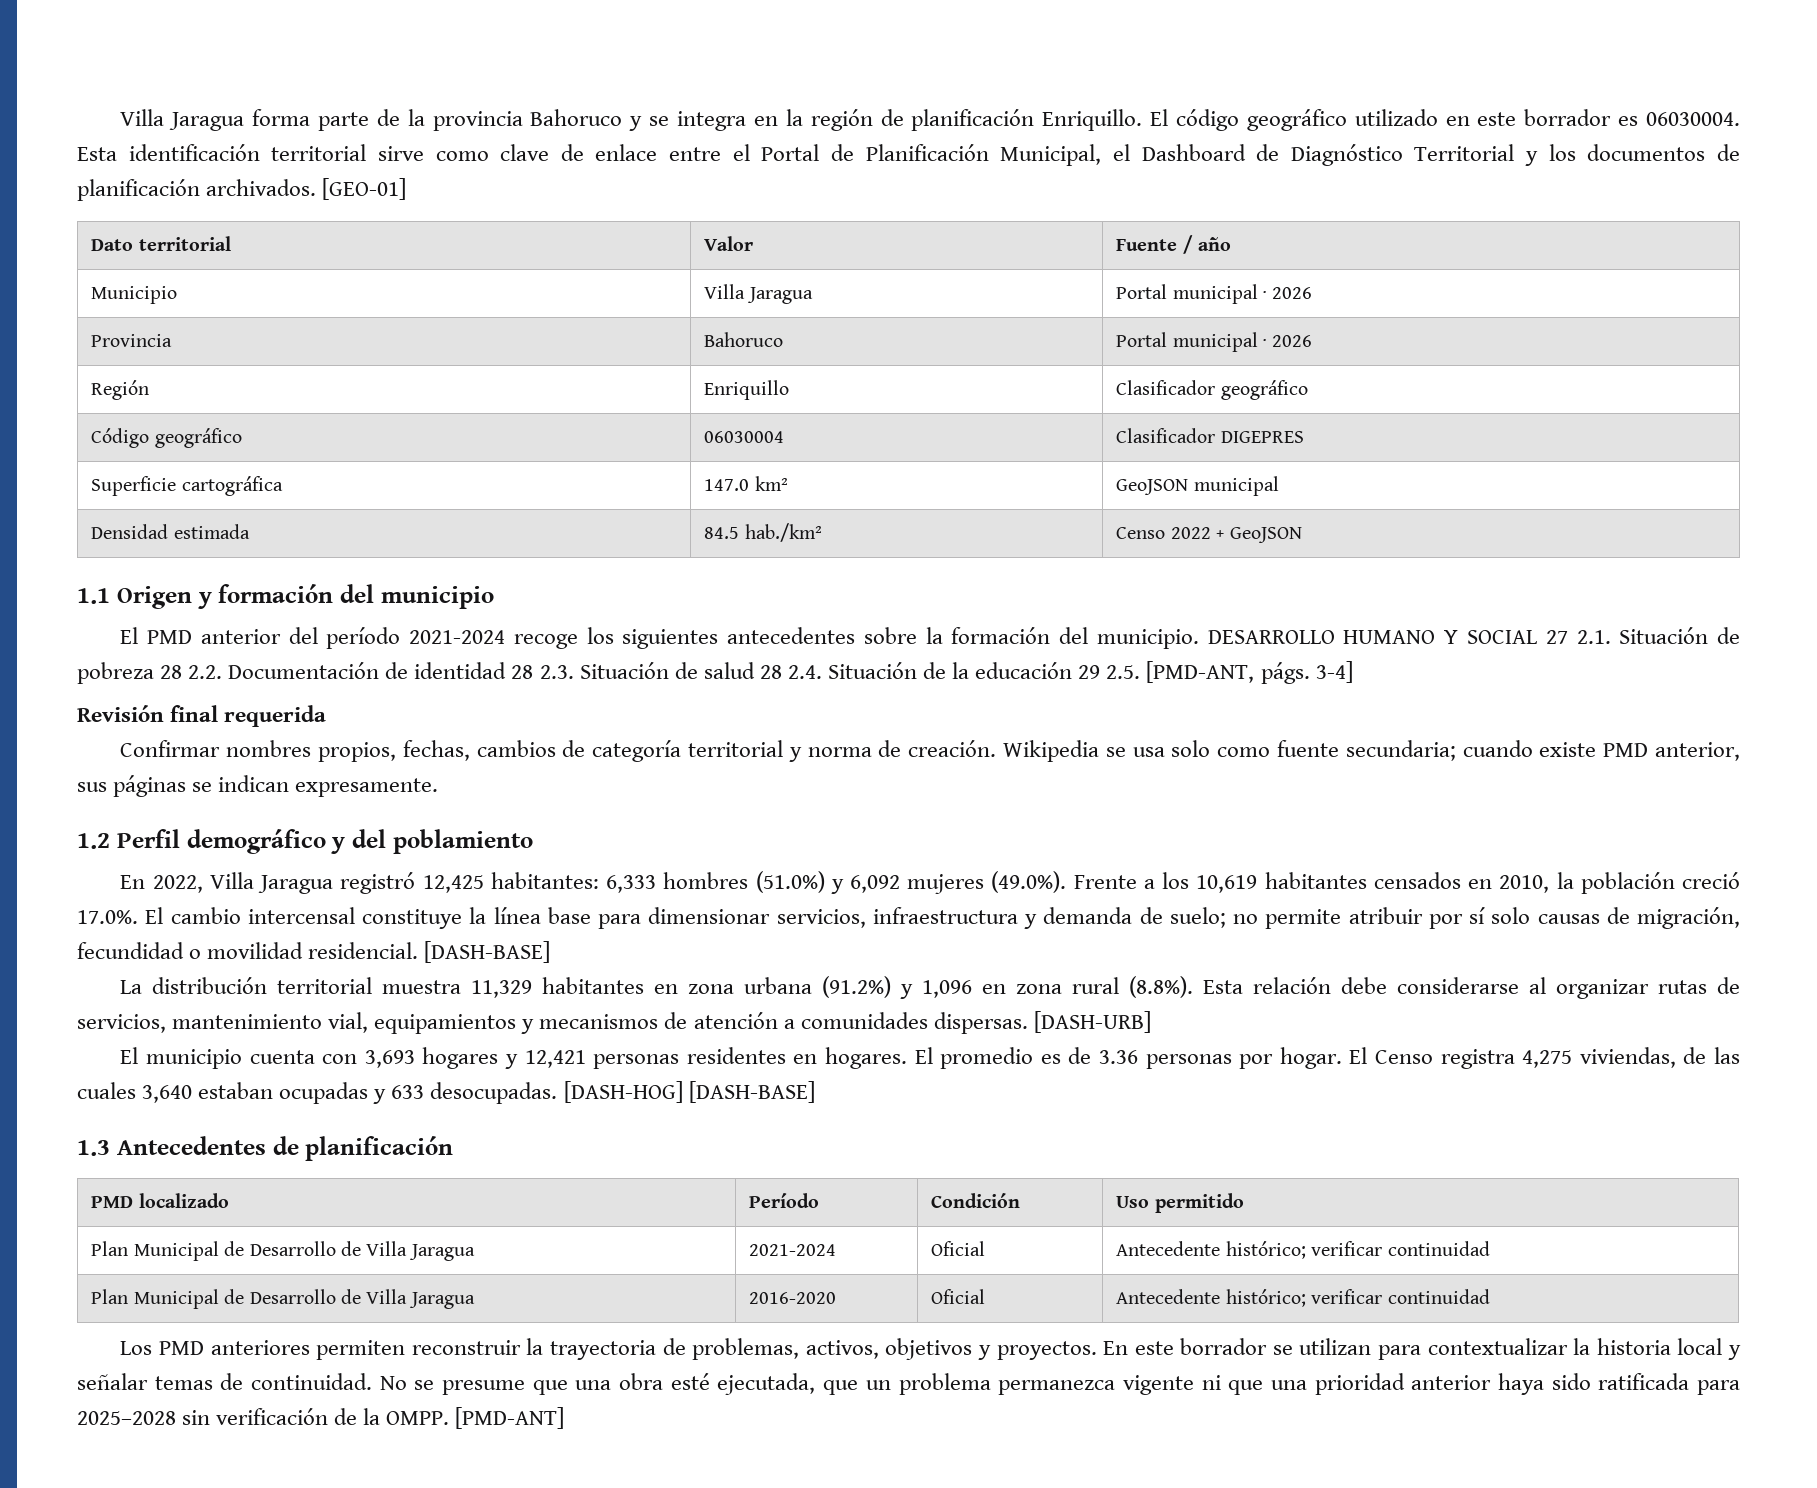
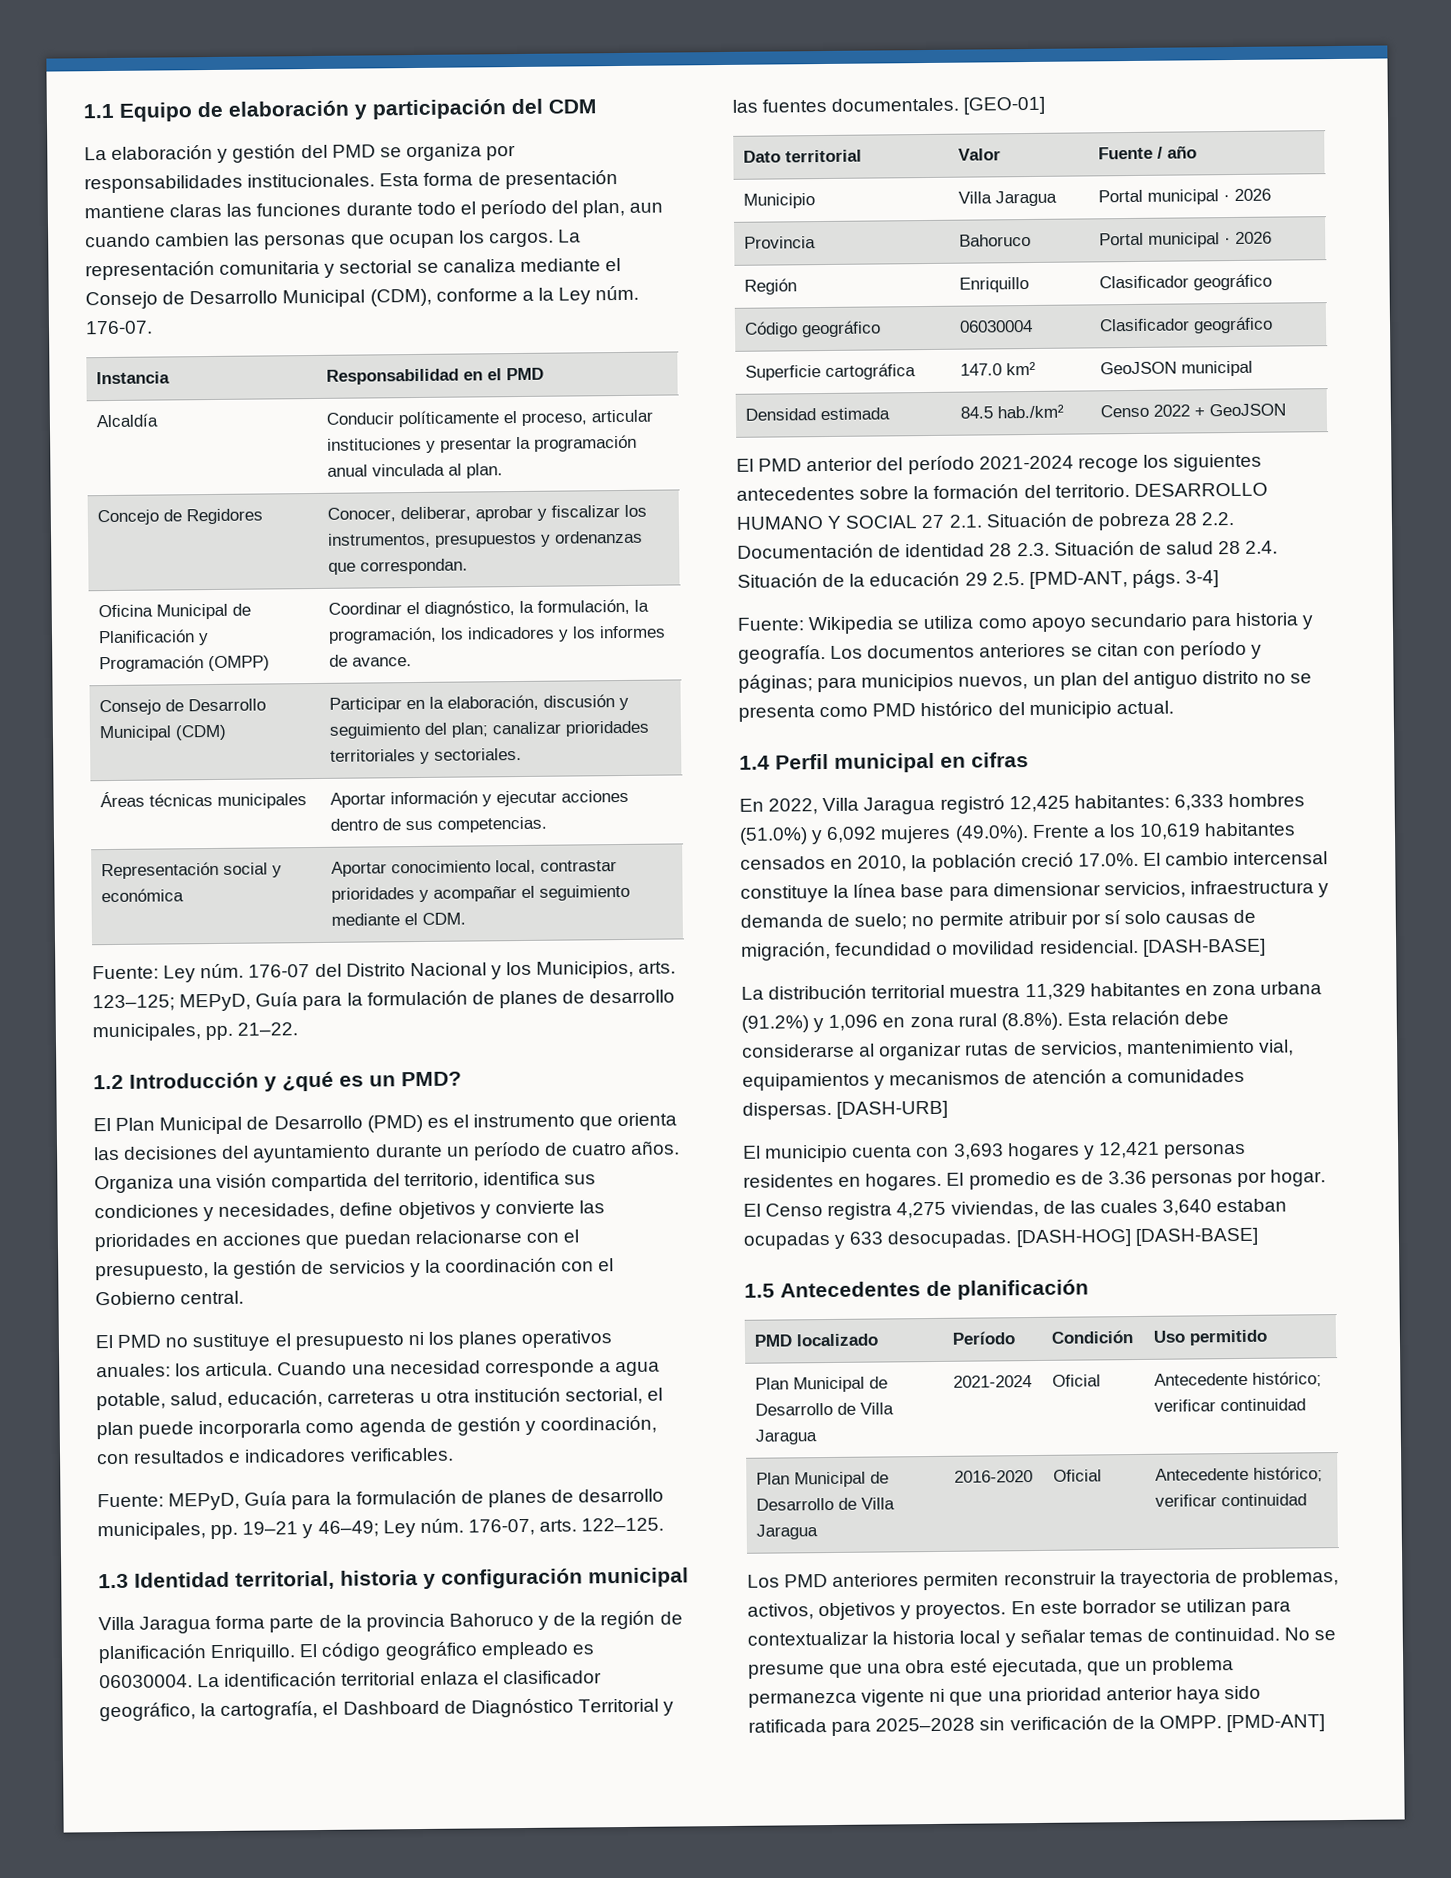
+ 1.1 Equipo de elaboración y participación del CDM
+ La elaboración y gestión del PMD se organiza por responsabilidades institucionales. Esta forma de presentación mantiene claras las funciones durante todo el período del plan, aun cuando cambien las personas que ocupan los cargos. La representación comunitaria y sectorial se canaliza mediante el Consejo de Desarrollo Municipal (CDM), conforme a la Ley núm. 176-07.
+ Instancia | Responsabilidad en el PMD
+ Alcaldía | Conducir políticamente el proceso, articular instituciones y presentar la programación anual vinculada al plan.
+ Concejo de Regidores | Conocer, deliberar, aprobar y fiscalizar los instrumentos, presupuestos y ordenanzas que correspondan.
+ Oficina Municipal de Planificación y Programación (OMPP) | Coordinar el diagnóstico, la formulación, la programación, los indicadores y los informes de avance.
+ Consejo de Desarrollo Municipal (CDM) | Participar en la elaboración, discusión y seguimiento del plan; canalizar prioridades territoriales y sectoriales.
+ Áreas técnicas municipales | Aportar información y ejecutar acciones dentro de sus competencias.
+ Representación social y económica | Aportar conocimiento local, contrastar prioridades y acompañar el seguimiento mediante el CDM.
+ Fuente: Ley núm. 176-07 del Distrito Nacional y los Municipios, arts. 123–125; MEPyD, Guía para la formulación de planes de desarrollo municipales, pp. 21–22.
+ 1.2 Introducción y ¿qué es un PMD?
+ El Plan Municipal de Desarrollo (PMD) es el instrumento que orienta las decisiones del ayuntamiento durante un período de cuatro años. Organiza una visión compartida del territorio, identifica sus condiciones y necesidades, define objetivos y convierte las prioridades en acciones que puedan relacionarse con el presupuesto, la gestión de servicios y la coordinación con el Gobierno central.
+ El PMD no sustituye el presupuesto ni los planes operativos anuales: los articula. Cuando una necesidad corresponde a agua potable, salud, educación, carreteras u otra institución sectorial, el plan puede incorporarla como agenda de gestión y coordinación, con resultados e indicadores verificables.
+ Fuente: MEPyD, Guía para la formulación de planes de desarrollo municipales, pp. 19–21 y 46–49; Ley núm. 176-07, arts. 122–125.
+ 1.3 Identidad territorial, historia y configuración municipal
- Villa Jaragua forma parte de la provincia Bahoruco y se integra en la región de planificación Enriquillo.
+ Villa Jaragua forma parte de la provincia Bahoruco y de la región de planificación Enriquillo.
- El código geográfico utilizado en este borrador es 06030004.
+ El código geográfico empleado es 06030004.
- Esta identificación territorial sirve como clave de enlace entre el Portal de Planificación Municipal, el Dashboard de Diagnóstico Territorial y los documentos de planificación archivados.
+ La identificación territorial enlaza el clasificador geográfico, la cartografía, el Dashboard de Diagnóstico Territorial y las fuentes documentales.
- Código geográfico | 06030004 | Clasificador DIGEPRES
+ Código geográfico | 06030004 | Clasificador geográfico
- 1.1 Origen y formación del municipio
- El PMD anterior del período 2021-2024 recoge los siguientes antecedentes sobre la formación del municipio.
+ El PMD anterior del período 2021-2024 recoge los siguientes antecedentes sobre la formación del territorio.
- Revisión final requerida
- Confirmar nombres propios, fechas, cambios de categoría territorial y norma de creación. Wikipedia se usa solo como fuente secundaria; cuando existe PMD anterior, sus páginas se indican expresamente.
- 1.2 Perfil demográfico y del poblamiento
+ Fuente: Wikipedia se utiliza como apoyo secundario para historia y geografía. Los documentos anteriores se citan con período y páginas; para municipios nuevos, un plan del antiguo distrito no se presenta como PMD histórico del municipio actual.
+ 1.4 Perfil municipal en cifras
- 1.3 Antecedentes de planificación
+ 1.5 Antecedentes de planificación

